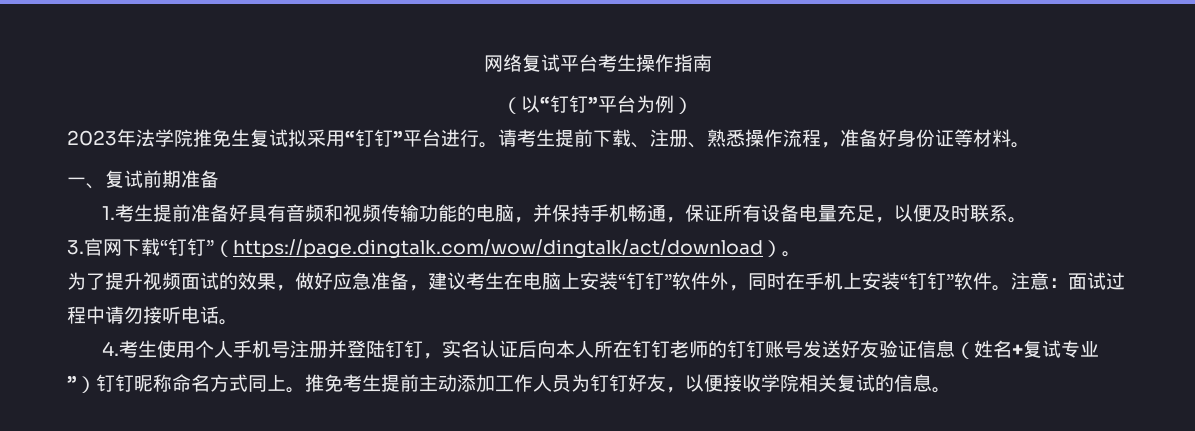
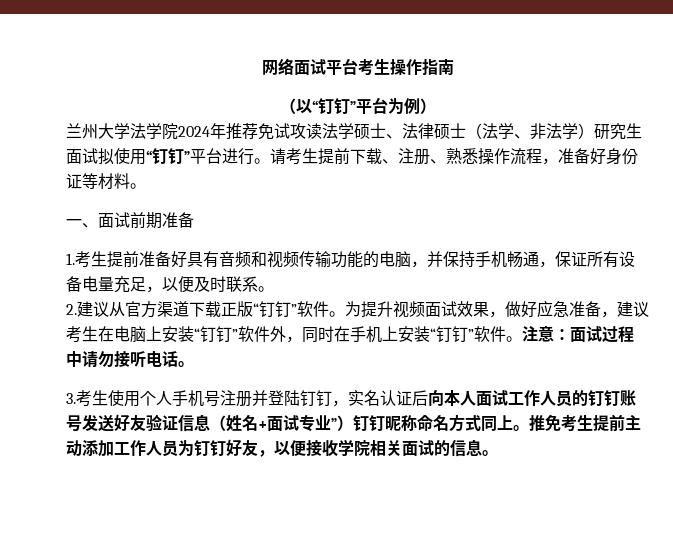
- 网络复试平台考生操作指南
+ 网络面试平台考生操作指南
- 2023年法学院推免生复试拟采用“钉钉”平台进行。
+ 兰州大学法学院2024年推荐免试攻读法学硕士、法律硕士（法学、非法学）研究生面试拟使用“钉钉”平台进行。
- 一、复试前期准备
+ 一、面试前期准备
- 3.官网下载“钉钉”（https://page.dingtalk.com/wow/dingtalk/act/download）。
- 为了提升视频面试的效果，做好应急准备，建议考生在电脑上安装“钉钉”软件外，同时在手机上安装“钉钉”软件。
+ 2.建议从官方渠道下载正版“钉钉”软件。为提升视频面试效果，做好应急准备，建议考生在电脑上安装“钉钉”软件外，同时在手机上安装“钉钉”软件。
- 4.考生使用个人手机号注册并登陆钉钉，实名认证后向本人所在钉钉老师的钉钉账号发送好友验证信息（姓名+复试专业”）钉钉昵称命名方式同上。
+ 3.考生使用个人手机号注册并登陆钉钉，实名认证后向本人面试工作人员的钉钉账号发送好友验证信息（姓名+面试专业”）钉钉昵称命名方式同上。
- 推免考生提前主动添加工作人员为钉钉好友，以便接收学院相关复试的信息。
+ 推免考生提前主动添加工作人员为钉钉好友，以便接收学院相关面试的信息。

